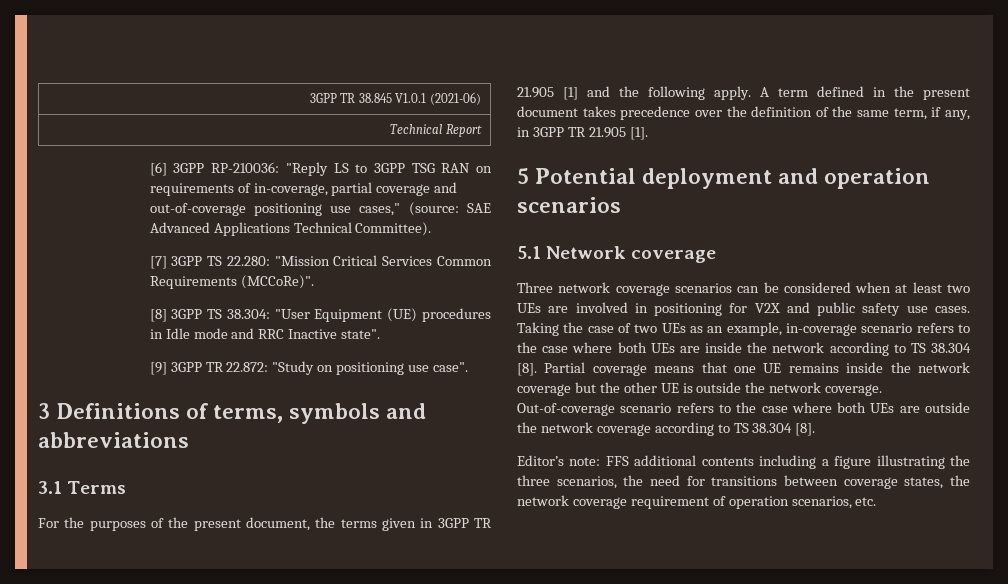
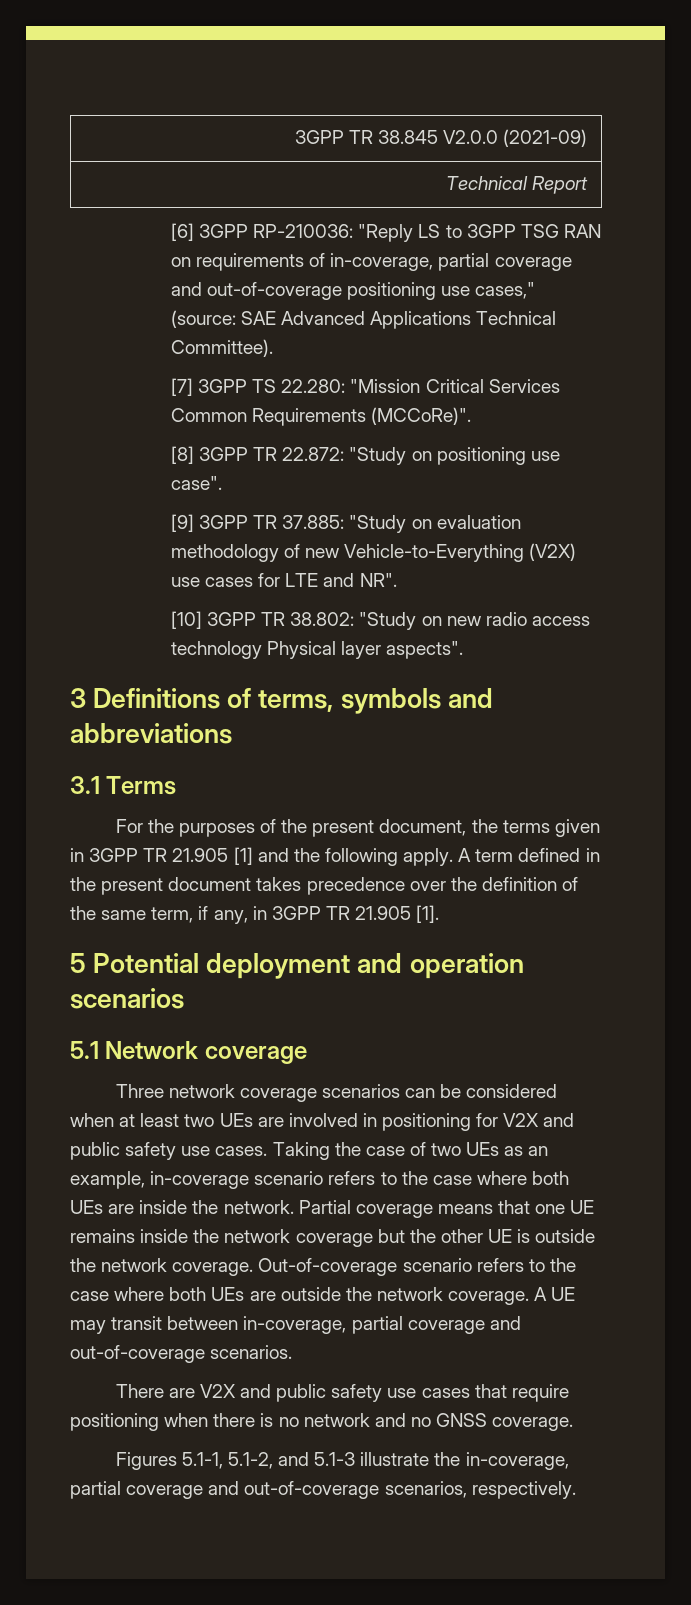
- 3GPP TR 38.845 V1.0.1 (2021-06)
+ 3GPP TR 38.845 V2.0.0 (2021-09)
- [8] 3GPP TS 38.304: "User Equipment (UE) procedures in Idle mode and RRC Inactive state".
- [9] 3GPP TR 22.872: "Study on positioning use case".
+ [8] 3GPP TR 22.872: "Study on positioning use case".
+ [9] 3GPP TR 37.885: "Study on evaluation methodology of new Vehicle-to-Everything (V2X) use cases for LTE and NR".
+ [10] 3GPP TR 38.802: "Study on new radio access technology Physical layer aspects".
- Taking the case of two UEs as an example, in-coverage scenario refers to the case where both UEs are inside the network according to TS 38.304 [8].
+ Taking the case of two UEs as an example, in-coverage scenario refers to the case where both UEs are inside the network.
- Out-of-coverage scenario refers to the case where both UEs are outside the network coverage according to TS 38.304 [8].
- Editor’s note: FFS additional contents including a figure illustrating the three scenarios, the need for transitions between coverage states, the network coverage requirement of operation scenarios, etc.
+ Out-of-coverage scenario refers to the case where both UEs are outside the network coverage. A UE may transit between in-coverage, partial coverage and out-of-coverage scenarios.
+ There are V2X and public safety use cases that require positioning when there is no network and no GNSS coverage.
+ Figures 5.1-1, 5.1-2, and 5.1-3 illustrate the in-coverage, partial coverage and out-of-coverage scenarios, respectively.

